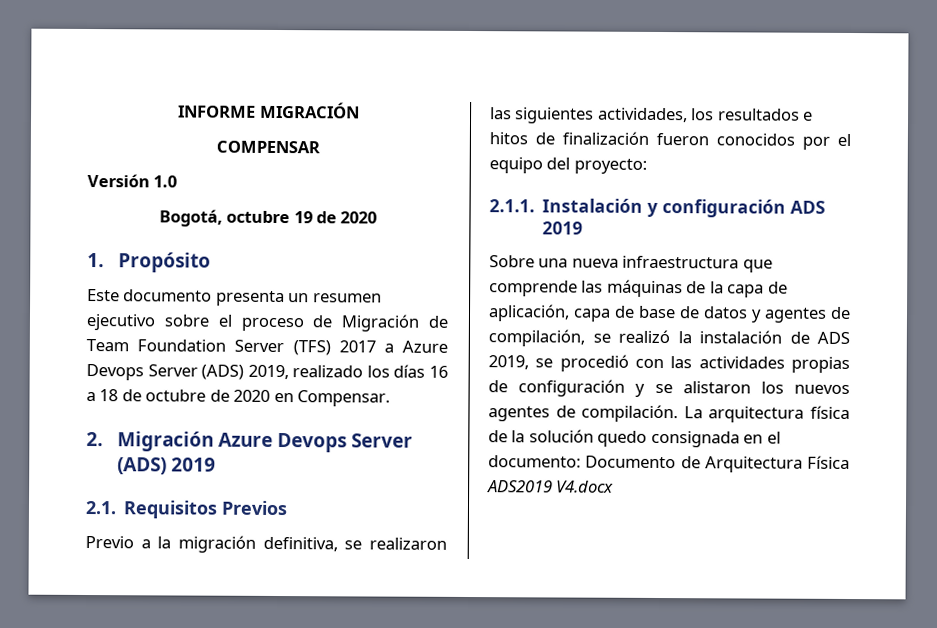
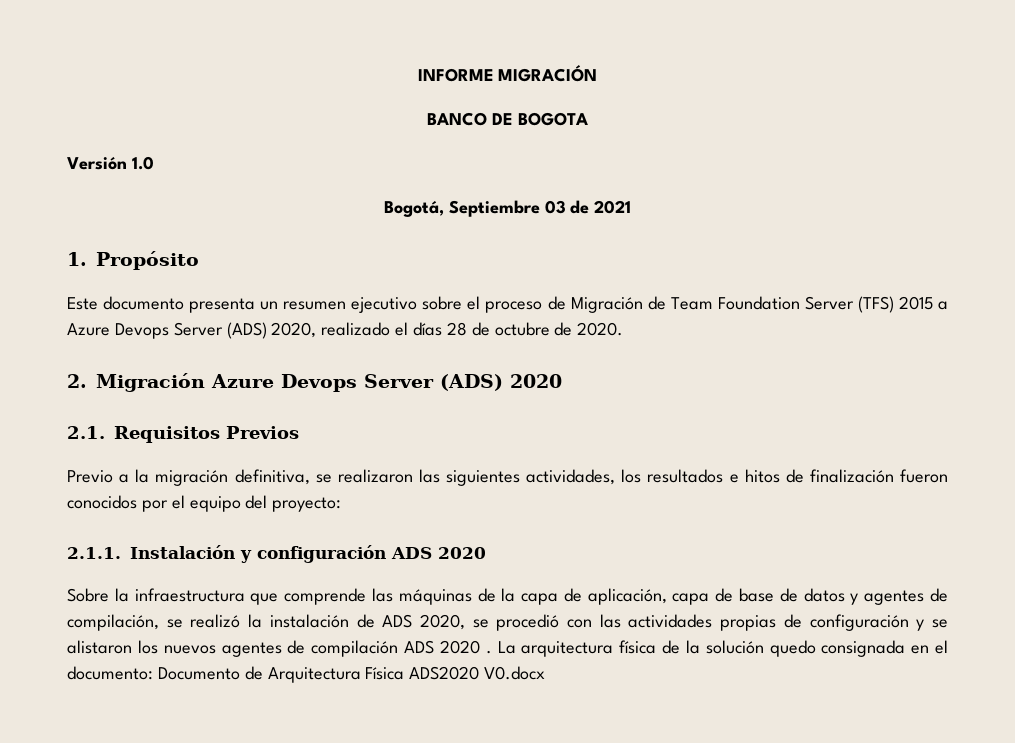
- COMPENSAR
+ BANCO DE BOGOTA
- Bogotá, octubre 19 de 2020
+ Bogotá, Septiembre 03 de 2021
- Este documento presenta un resumen ejecutivo sobre el proceso de Migración de Team Foundation Server (TFS) 2017 a Azure Devops Server (ADS) 2019, realizado los días 16 a 18 de octubre de 2020 en Compensar.
+ Este documento presenta un resumen ejecutivo sobre el proceso de Migración de Team Foundation Server (TFS) 2015 a Azure Devops Server (ADS) 2020, realizado el días 28 de octubre de 2020.
- 2. Migración Azure Devops Server (ADS) 2019
+ 2. Migración Azure Devops Server (ADS) 2020
- 2.1.1. Instalación y configuración ADS 2019
+ 2.1.1. Instalación y configuración ADS 2020
- Sobre una nueva infraestructura que comprende las máquinas de la capa de aplicación, capa de base de datos y agentes de compilación, se realizó la instalación de ADS 2019, se procedió con las actividades propias de configuración y se alistaron los nuevos agentes de compilación.
+ Sobre la infraestructura que comprende las máquinas de la capa de aplicación, capa de base de datos y agentes de compilación, se realizó la instalación de ADS 2020, se procedió con las actividades propias de configuración y se alistaron los nuevos agentes de compilación ADS 2020 .
- La arquitectura física de la solución quedo consignada en el documento: Documento de Arquitectura Física ADS2019 V4.docx
+ La arquitectura física de la solución quedo consignada en el documento: Documento de Arquitectura Física ADS2020 V0.docx

